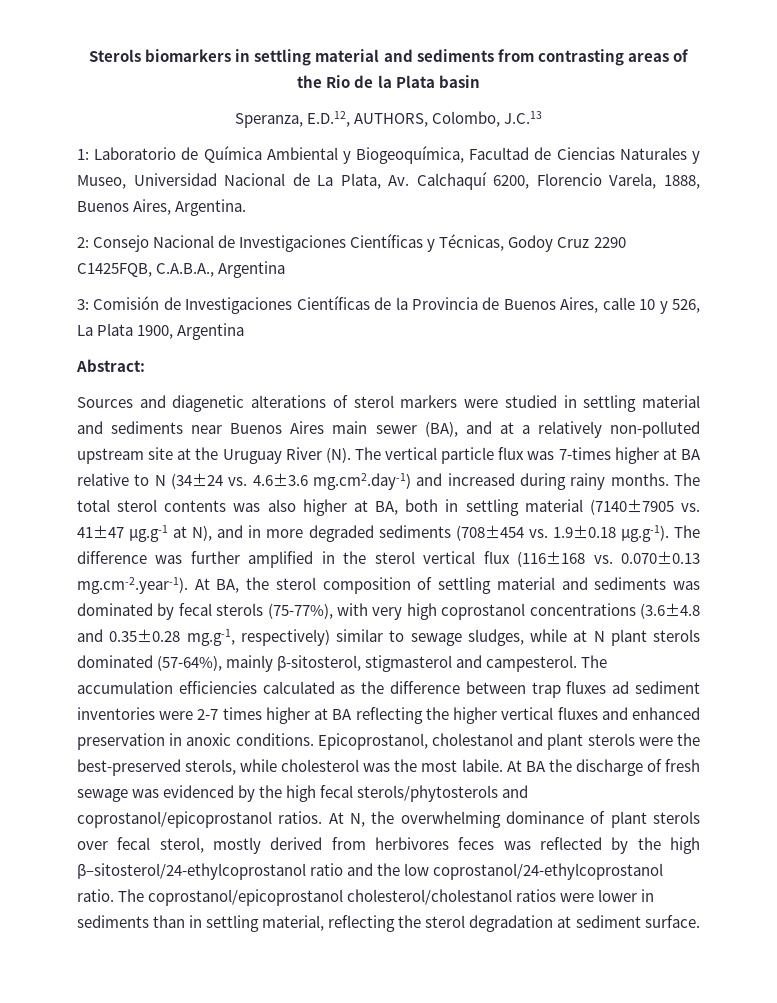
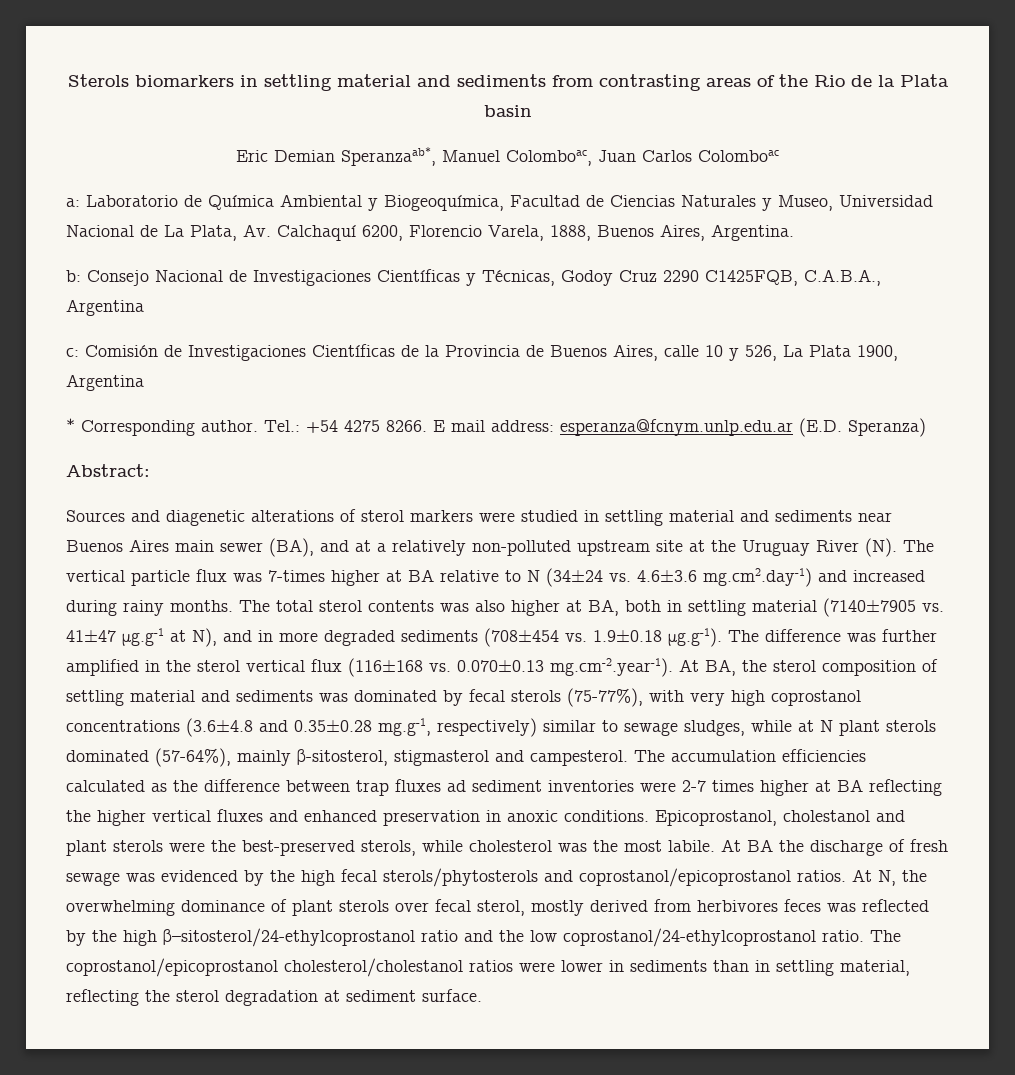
- Speranza, E.D.12, AUTHORS, Colombo, J.C.13
- 1: Laboratorio de Química Ambiental y Biogeoquímica, Facultad de Ciencias Naturales y Museo, Universidad Nacional de La Plata, Av. Calchaquí 6200, Florencio Varela, 1888, Buenos Aires, Argentina.
+ Eric Demian Speranzaab*, Manuel Colomboac, Juan Carlos Colomboac
+ a: Laboratorio de Química Ambiental y Biogeoquímica, Facultad de Ciencias Naturales y Museo, Universidad Nacional de La Plata, Av. Calchaquí 6200, Florencio Varela, 1888, Buenos Aires, Argentina.
- 2: Consejo Nacional de Investigaciones Científicas y Técnicas, Godoy Cruz 2290 C1425FQB, C.A.B.A., Argentina
+ b: Consejo Nacional de Investigaciones Científicas y Técnicas, Godoy Cruz 2290 C1425FQB, C.A.B.A., Argentina
- 3: Comisión de Investigaciones Científicas de la Provincia de Buenos Aires, calle 10 y 526, La Plata 1900, Argentina
+ c: Comisión de Investigaciones Científicas de la Provincia de Buenos Aires, calle 10 y 526, La Plata 1900, Argentina
+ * Corresponding author. Tel.: +54 4275 8266. E mail address: esperanza@fcnym.unlp.edu.ar (E.D. Speranza)

